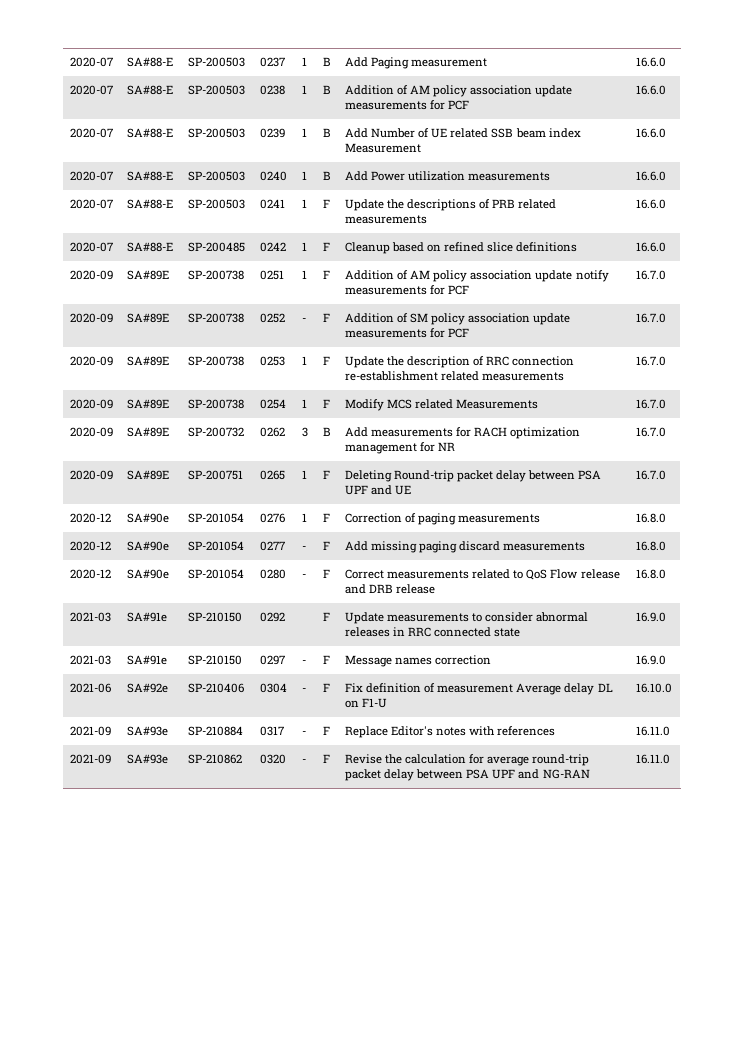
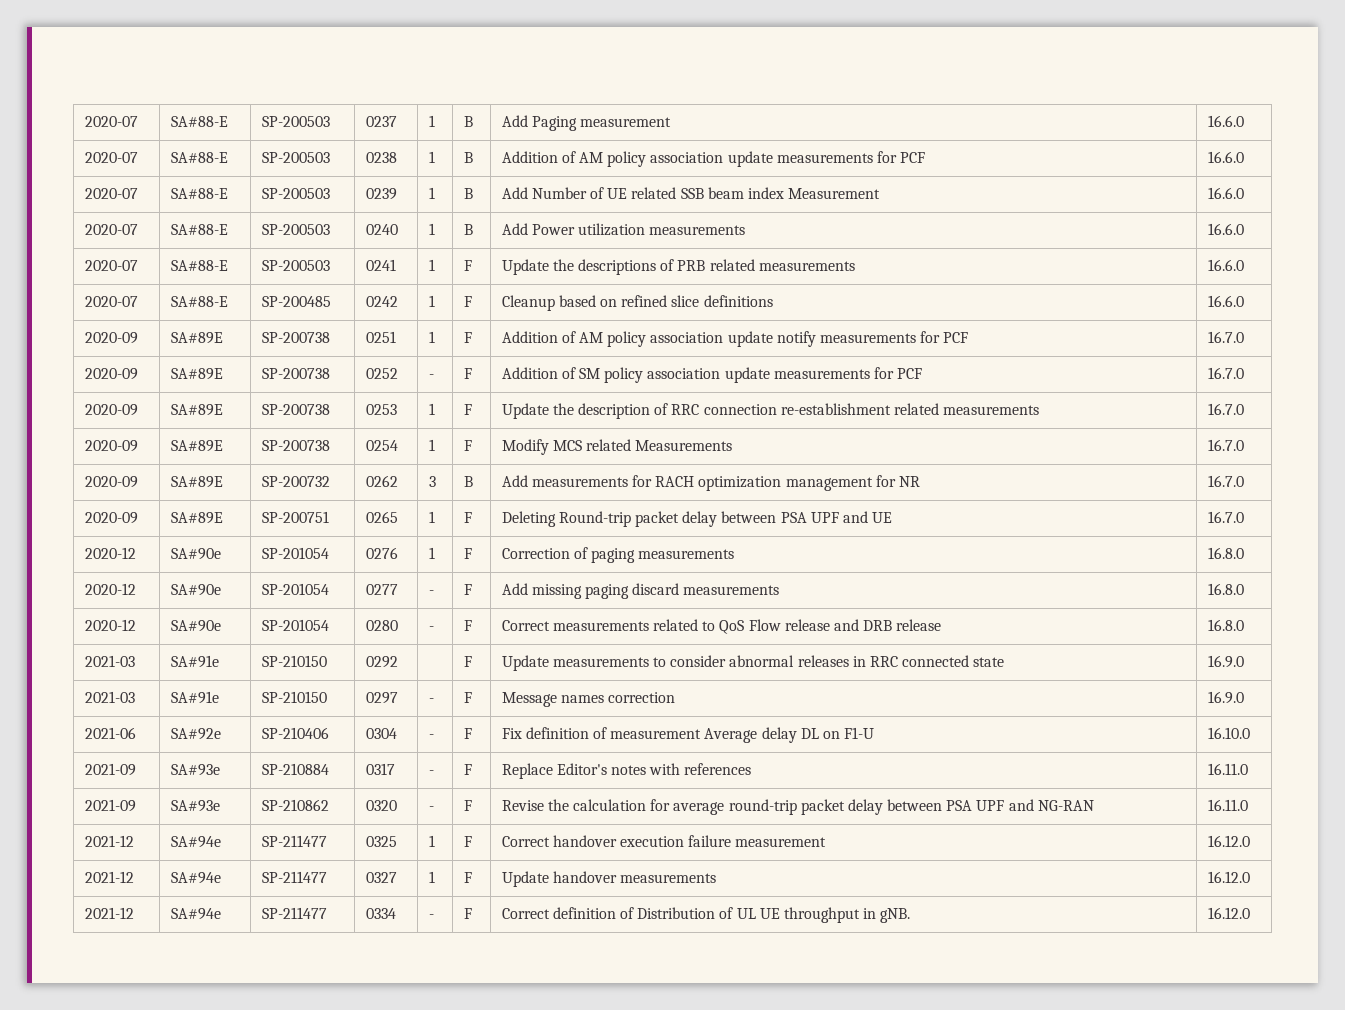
+ 2021-12 | SA#94e | SP-211477 | 0325 | 1 | F | Correct handover execution failure measurement | 16.12.0
+ 2021-12 | SA#94e | SP-211477 | 0327 | 1 | F | Update handover measurements | 16.12.0
+ 2021-12 | SA#94e | SP-211477 | 0334 | - | F | Correct definition of Distribution of UL UE throughput in gNB. | 16.12.0

